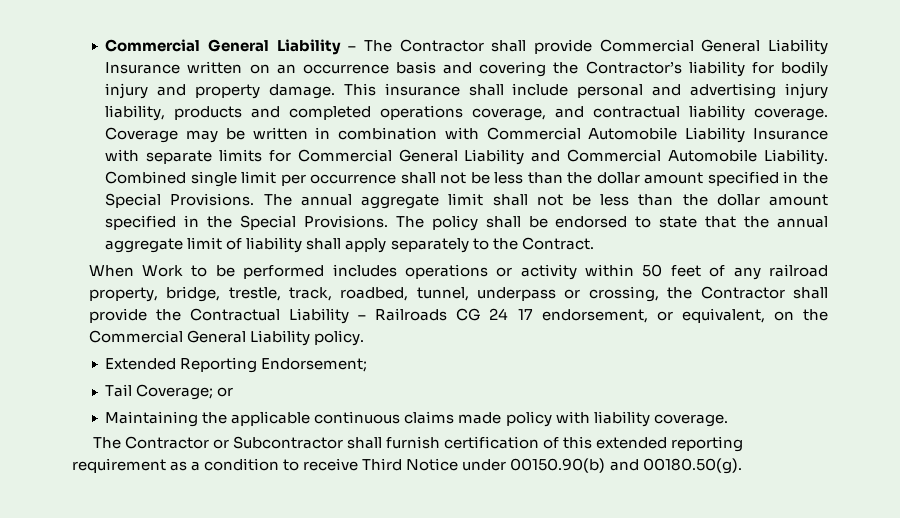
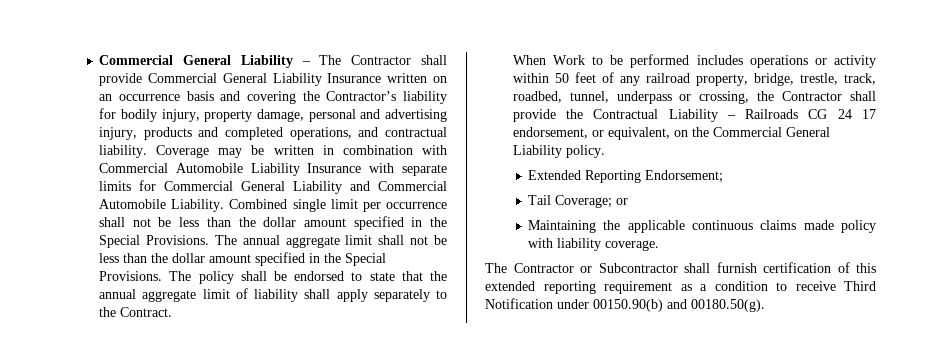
- Commercial General Liability – The Contractor shall provide Commercial General Liability Insurance written on an occurrence basis and covering the Contractor’s liability for bodily injury and property damage. This insurance shall include personal and advertising injury liability, products and completed operations coverage, and contractual liability coverage.
+ Commercial General Liability – The Contractor shall provide Commercial General Liability Insurance written on an occurrence basis and covering the Contractor’s liability for bodily injury, property damage, personal and advertising injury, products and completed operations, and contractual liability.
- The Contractor or Subcontractor shall furnish certification of this extended reporting requirement as a condition to receive Third Notice under 00150.90(b) and 00180.50(g).
+ The Contractor or Subcontractor shall furnish certification of this extended reporting requirement as a condition to receive Third Notification under 00150.90(b) and 00180.50(g).

